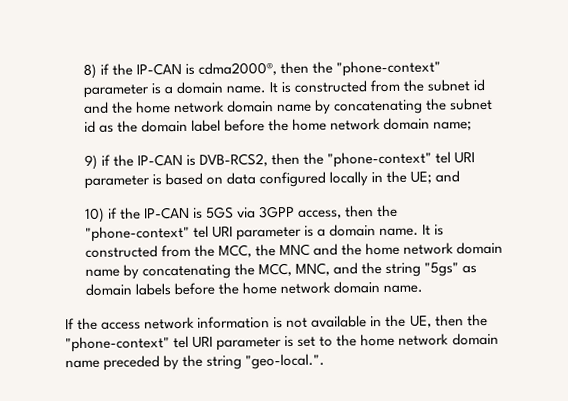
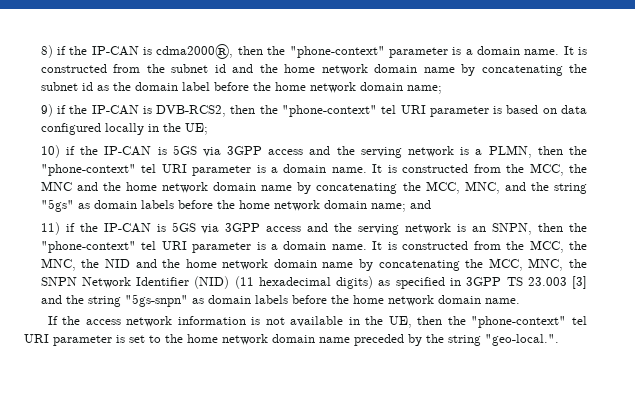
- 9) if the IP-CAN is DVB-RCS2, then the "phone-context" tel URI parameter is based on data configured locally in the UE; and
+ 9) if the IP-CAN is DVB-RCS2, then the "phone-context" tel URI parameter is based on data configured locally in the UE;
- 10) if the IP-CAN is 5GS via 3GPP access, then the "phone-context" tel URI parameter is a domain name.
+ 10) if the IP-CAN is 5GS via 3GPP access and the serving network is a PLMN, then the "phone-context" tel URI parameter is a domain name.
- It is constructed from the MCC, the MNC and the home network domain name by concatenating the MCC, MNC, and the string "5gs" as domain labels before the home network domain name.
+ It is constructed from the MCC, the MNC and the home network domain name by concatenating the MCC, MNC, and the string "5gs" as domain labels before the home network domain name; and
+ 11) if the IP-CAN is 5GS via 3GPP access and the serving network is an SNPN, then the "phone-context" tel URI parameter is a domain name. It is constructed from the MCC, the MNC, the NID and the home network domain name by concatenating the MCC, MNC, the SNPN Network Identifier (NID) (11 hexadecimal digits) as specified in 3GPP TS 23.003 [3] and the string "5gs-snpn" as domain labels before the home network domain name.

